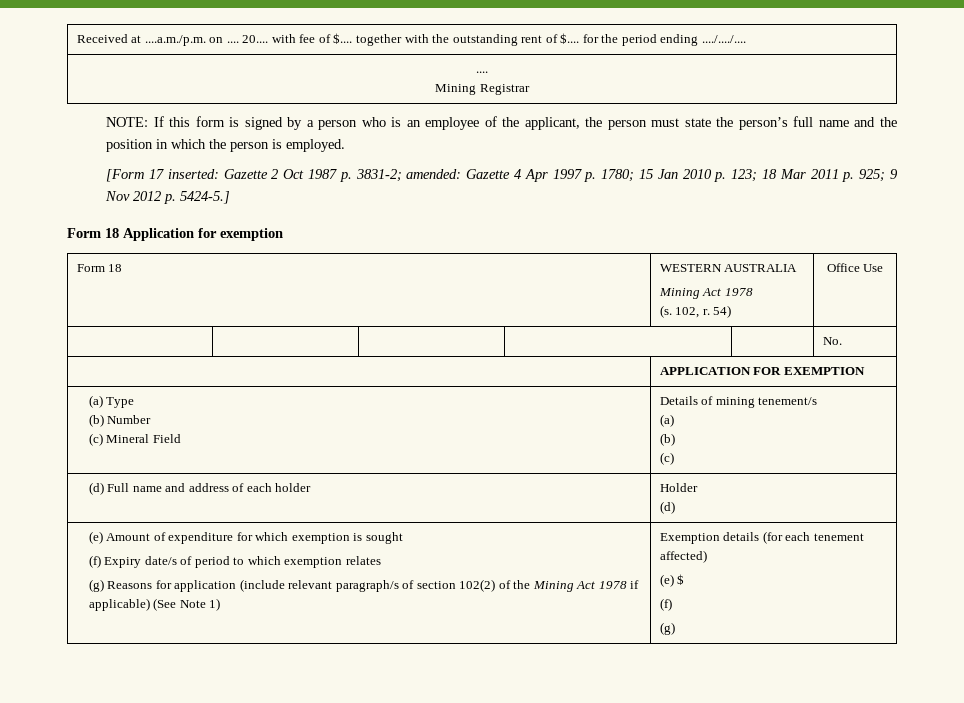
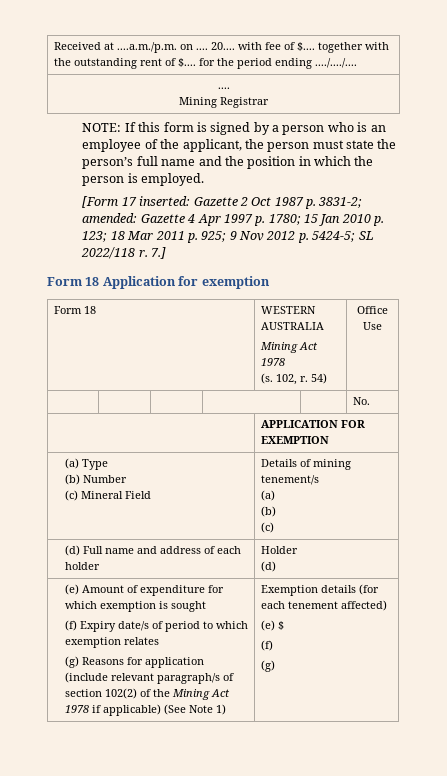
- [Form 17 inserted: Gazette 2 Oct 1987 p. 3831-2; amended: Gazette 4 Apr 1997 p. 1780; 15 Jan 2010 p. 123; 18 Mar 2011 p. 925; 9 Nov 2012 p. 5424-5.]
+ [Form 17 inserted: Gazette 2 Oct 1987 p. 3831-2; amended: Gazette 4 Apr 1997 p. 1780; 15 Jan 2010 p. 123; 18 Mar 2011 p. 925; 9 Nov 2012 p. 5424-5; SL 2022/118 r. 7.]

